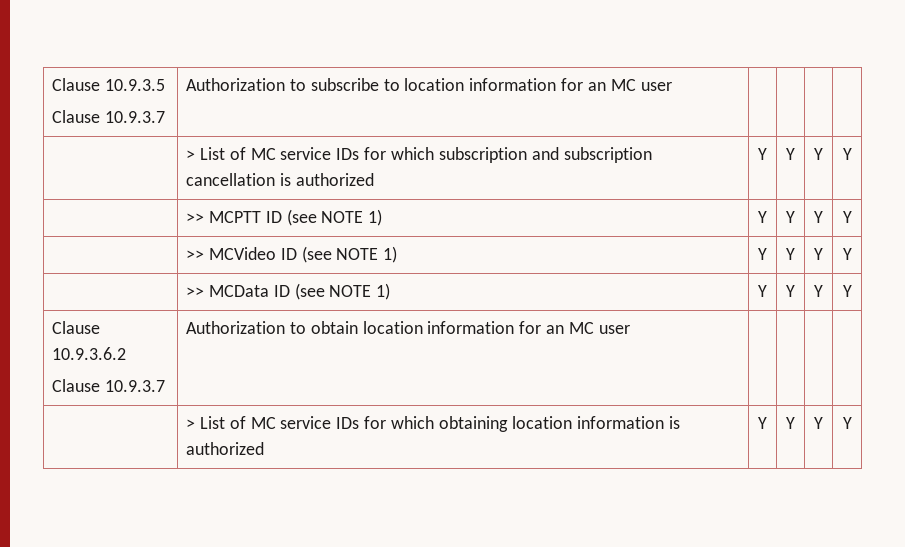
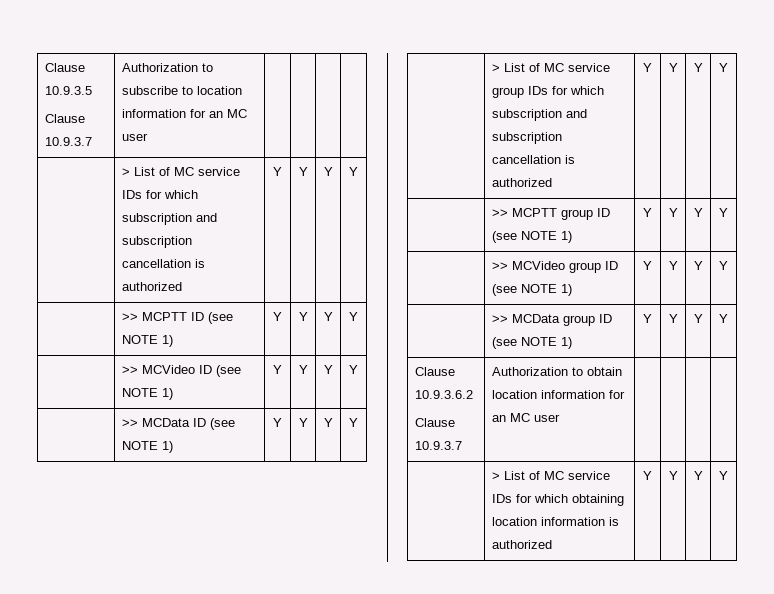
+ | > List of MC service group IDs for which subscription and subscription cancellation is authorized | Y | Y | Y | Y
+ | >> MCPTT group ID (see NOTE 1) | Y | Y | Y | Y
+ | >> MCVideo group ID (see NOTE 1) | Y | Y | Y | Y
+ | >> MCData group ID (see NOTE 1) | Y | Y | Y | Y

